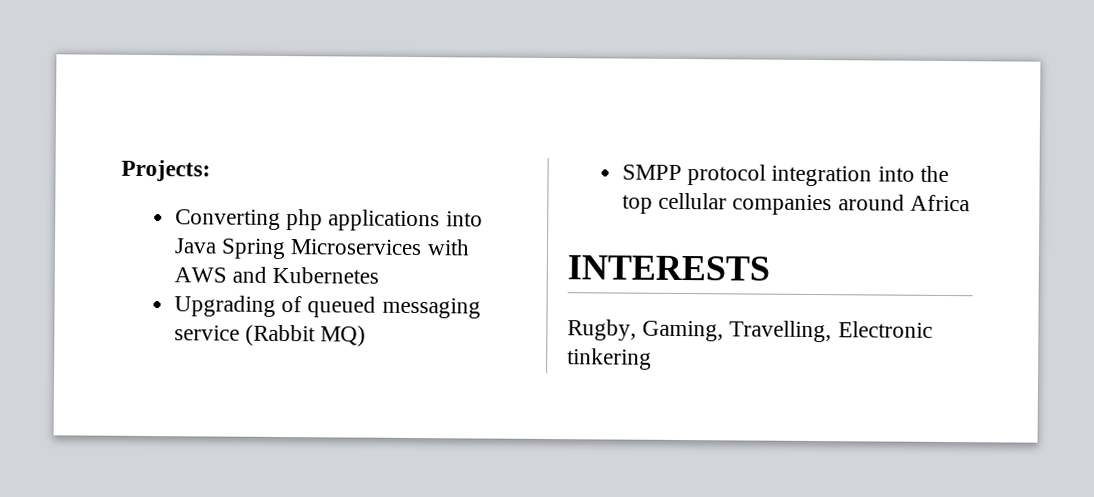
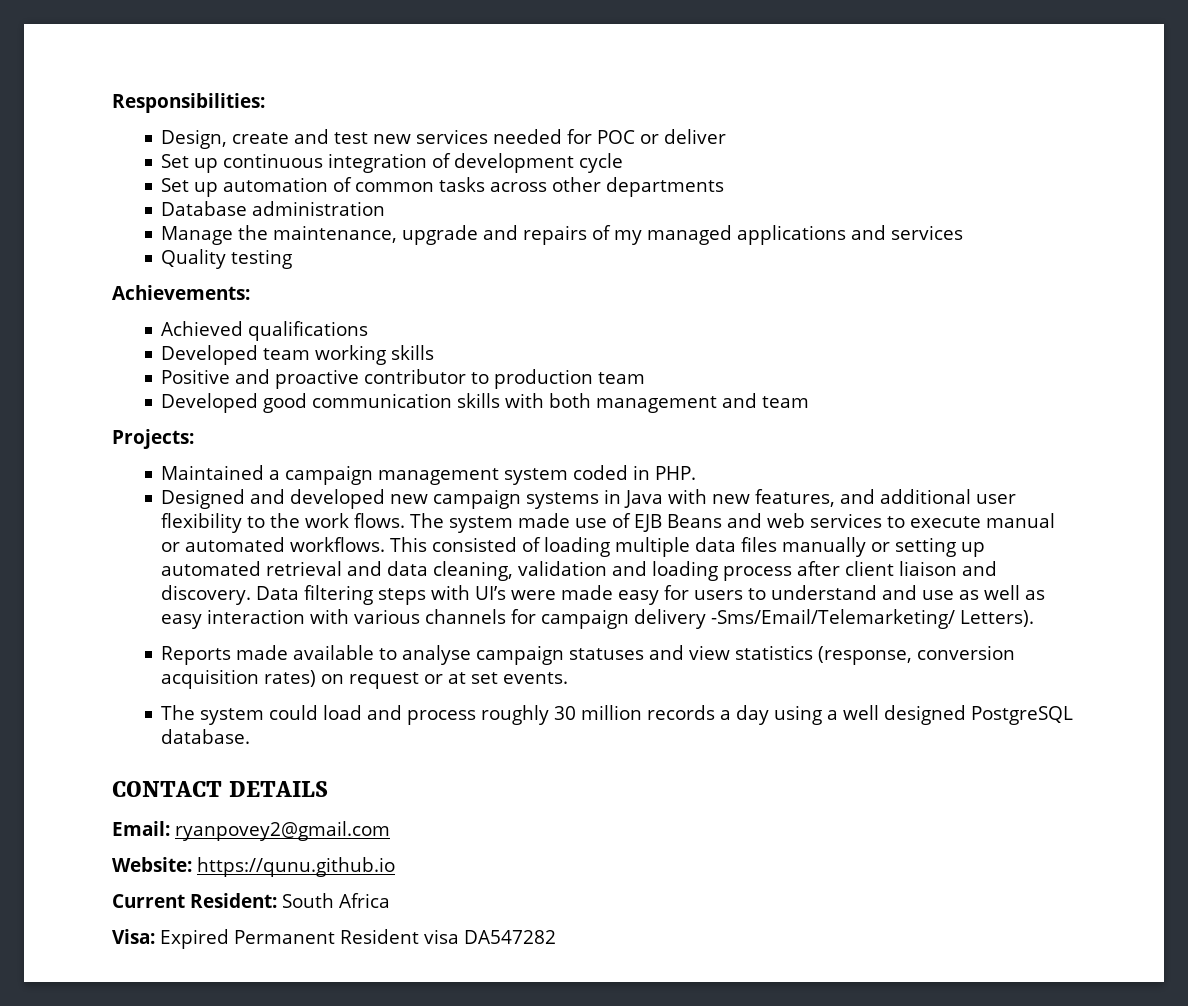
+ Responsibilities:
+ Design, create and test new services needed for POC or deliver
+ Set up continuous integration of development cycle
+ Set up automation of common tasks across other departments
+ Database administration
+ Manage the maintenance, upgrade and repairs of my managed applications and services
+ Quality testing
+ Achievements:
+ Achieved qualifications
+ Developed team working skills
+ Positive and proactive contributor to production team
+ Developed good communication skills with both management and team
  Projects:
- Converting php applications into Java Spring Microservices with AWS and Kubernetes
- Upgrading of queued messaging service (Rabbit MQ)
- SMPP protocol integration into the top cellular companies around Africa
- INTERESTS
- Rugby, Gaming, Travelling, Electronic tinkering
+ Maintained a campaign management system coded in PHP.
+ Designed and developed new campaign systems in Java with new features, and additional user flexibility to the work flows. The system made use of EJB Beans and web services to execute manual or automated workflows. This consisted of loading multiple data files manually or setting up automated retrieval and data cleaning, validation and loading process after client liaison and discovery. Data filtering steps with UI’s were made easy for users to understand and use as well as easy interaction with various channels for campaign delivery -Sms/Email/Telemarketing/ Letters).
+ Reports made available to analyse campaign statuses and view statistics (response, conversion acquisition rates) on request or at set events.
+ The system could load and process roughly 30 million records a day using a well designed PostgreSQL database.
+ CONTACT DETAILS
+ Email: ryanpovey2@gmail.com
+ Website: https://qunu.github.io
+ Current Resident: South Africa
+ Visa: Expired Permanent Resident visa DA547282

